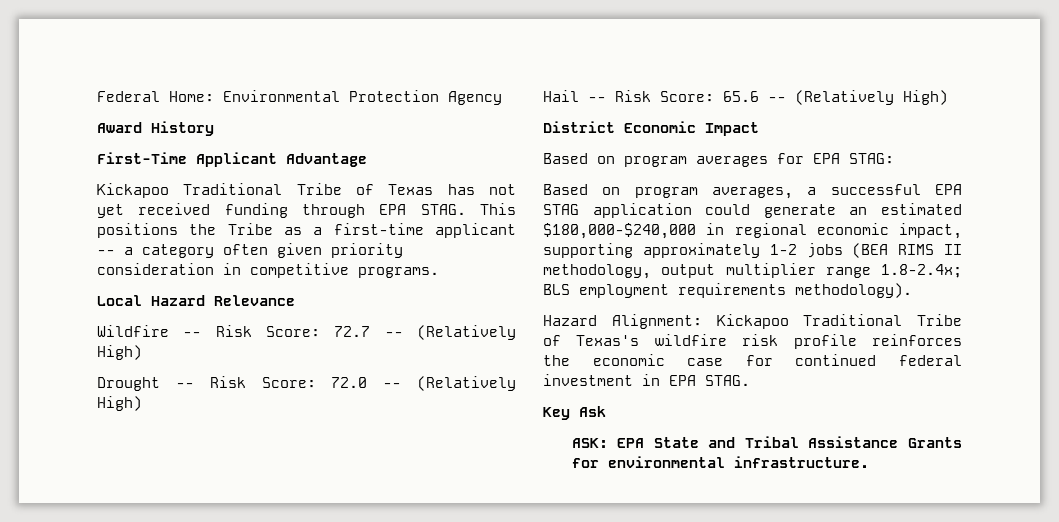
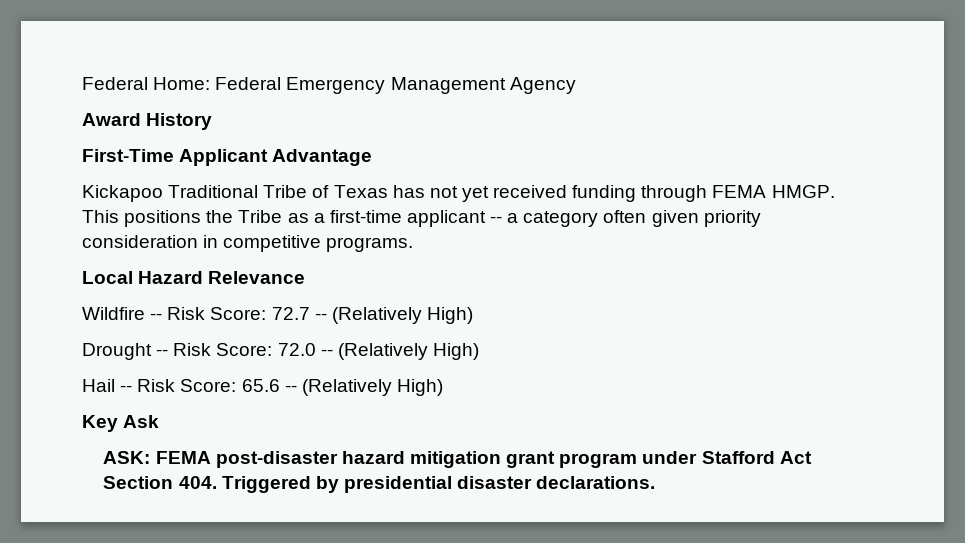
- Federal Home: Environmental Protection Agency
+ Federal Home: Federal Emergency Management Agency
- Kickapoo Traditional Tribe of Texas has not yet received funding through EPA STAG.
+ Kickapoo Traditional Tribe of Texas has not yet received funding through FEMA HMGP.
- District Economic Impact
- Based on program averages for EPA STAG:
- Based on program averages, a successful EPA STAG application could generate an estimated $180,000-$240,000 in regional economic impact, supporting approximately 1-2 jobs (BEA RIMS II methodology, output multiplier range 1.8-2.4x; BLS employment requirements methodology).
- Hazard Alignment: Kickapoo Traditional Tribe of Texas's wildfire risk profile reinforces the economic case for continued federal investment in EPA STAG.
  Key Ask
- ASK: EPA State and Tribal Assistance Grants for environmental infrastructure.
+ ASK: FEMA post-disaster hazard mitigation grant program under Stafford Act Section 404. Triggered by presidential disaster declarations.

